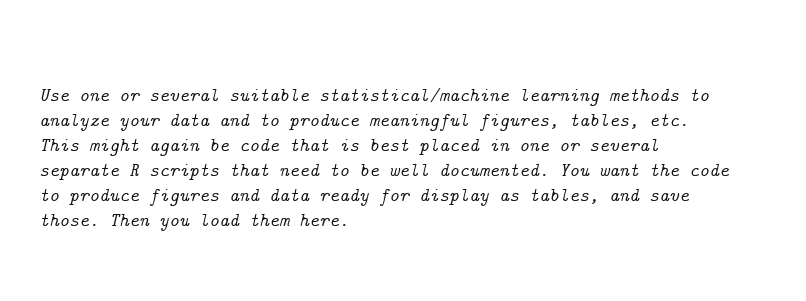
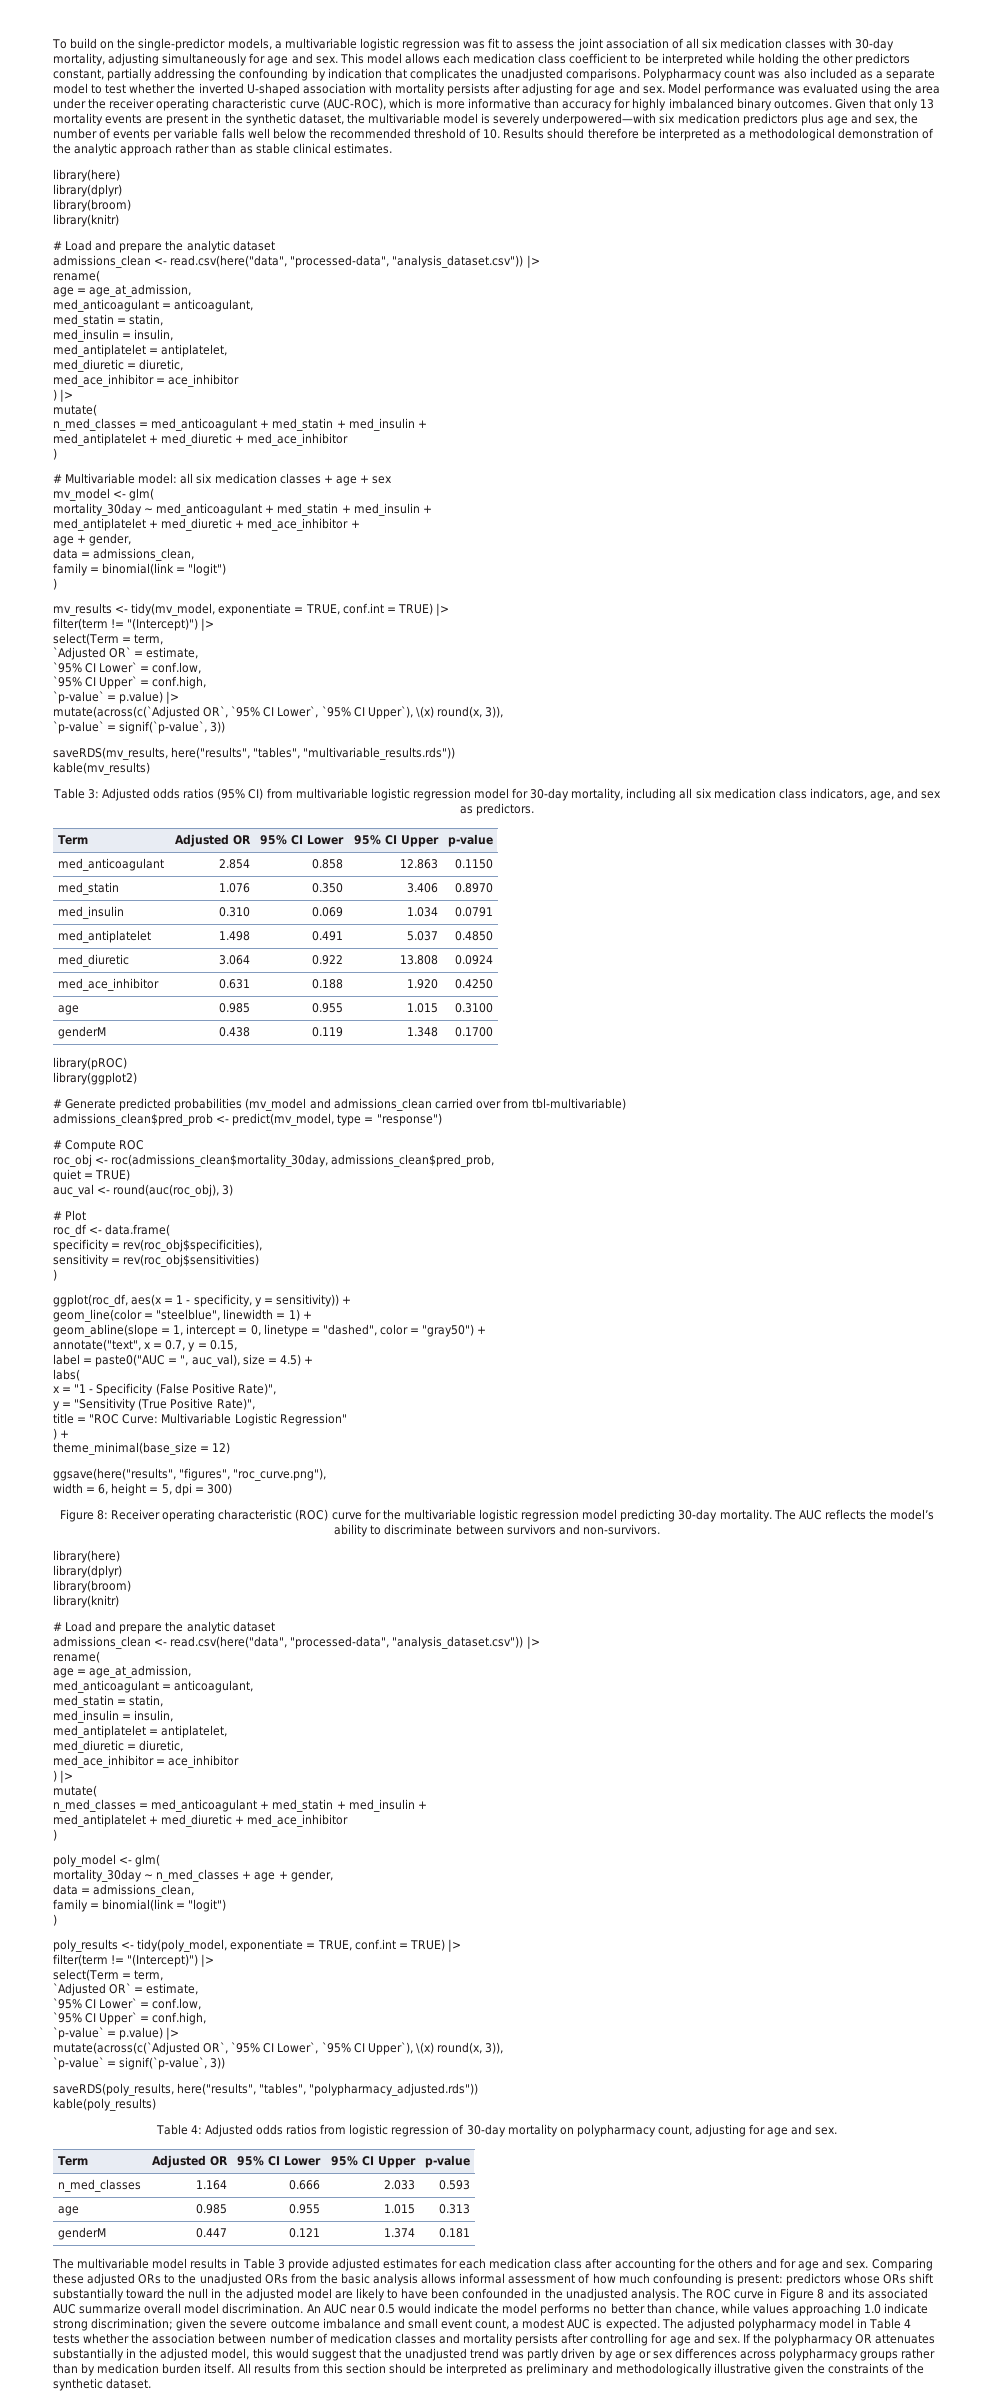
- Use one or several suitable statistical/machine learning methods to analyze your data and to produce meaningful figures, tables, etc. This might again be code that is best placed in one or several separate R scripts that need to be well documented. You want the code to produce figures and data ready for display as tables, and save those. Then you load them here.
+ To build on the single-predictor models, a multivariable logistic regression was fit to assess the joint association of all six medication classes with 30-day mortality, adjusting simultaneously for age and sex. This model allows each medication class coefficient to be interpreted while holding the other predictors constant, partially addressing the confounding by indication that complicates the unadjusted comparisons. Polypharmacy count was also included as a separate model to test whether the inverted U-shaped association with mortality persists after adjusting for age and sex. Model performance was evaluated using the area under the receiver operating characteristic curve (AUC-ROC), which is more informative than accuracy for highly imbalanced binary outcomes. Given that only 13 mortality events are present in the synthetic dataset, the multivariable model is severely underpowered—with six medication predictors plus age and sex, the number of events per variable falls well below the recommended threshold of 10. Results should therefore be interpreted as a methodological demonstration of the analytic approach rather than as stable clinical estimates.
+ library(here)
+ library(dplyr)
+ library(broom)
+ library(knitr)
+ # Load and prepare the analytic dataset
+ admissions_clean <- read.csv(here("data", "processed-data", "analysis_dataset.csv")) |>
+ rename(
+ age = age_at_admission,
+ med_anticoagulant = anticoagulant,
+ med_statin = statin,
+ med_insulin = insulin,
+ med_antiplatelet = antiplatelet,
+ med_diuretic = diuretic,
+ med_ace_inhibitor = ace_inhibitor
+ ) |>
+ mutate(
+ n_med_classes = med_anticoagulant + med_statin + med_insulin +
+ med_antiplatelet + med_diuretic + med_ace_inhibitor
+ )
+ # Multivariable model: all six medication classes + age + sex
+ mv_model <- glm(
+ mortality_30day ~ med_anticoagulant + med_statin + med_insulin +
+ med_antiplatelet + med_diuretic + med_ace_inhibitor +
+ age + gender,
+ data = admissions_clean,
+ family = binomial(link = "logit")
+ )
+ mv_results <- tidy(mv_model, exponentiate = TRUE, conf.int = TRUE) |>
+ filter(term != "(Intercept)") |>
+ select(Term = term,
+ `Adjusted OR` = estimate,
+ `95% CI Lower` = conf.low,
+ `95% CI Upper` = conf.high,
+ `p-value` = p.value) |>
+ mutate(across(c(`Adjusted OR`, `95% CI Lower`, `95% CI Upper`), \(x) round(x, 3)),
+ `p-value` = signif(`p-value`, 3))
+ saveRDS(mv_results, here("results", "tables", "multivariable_results.rds"))
+ kable(mv_results)
+ Table 3: Adjusted odds ratios (95% CI) from multivariable logistic regression model for 30-day mortality, including all six medication class indicators, age, and sex as predictors.
+ Term | Adjusted OR | 95% CI Lower | 95% CI Upper | p-value
+ med_anticoagulant | 2.854 | 0.858 | 12.863 | 0.1150
+ med_statin | 1.076 | 0.350 | 3.406 | 0.8970
+ med_insulin | 0.310 | 0.069 | 1.034 | 0.0791
+ med_antiplatelet | 1.498 | 0.491 | 5.037 | 0.4850
+ med_diuretic | 3.064 | 0.922 | 13.808 | 0.0924
+ med_ace_inhibitor | 0.631 | 0.188 | 1.920 | 0.4250
+ age | 0.985 | 0.955 | 1.015 | 0.3100
+ genderM | 0.438 | 0.119 | 1.348 | 0.1700
+ library(pROC)
+ library(ggplot2)
+ # Generate predicted probabilities (mv_model and admissions_clean carried over from tbl-multivariable)
+ admissions_clean$pred_prob <- predict(mv_model, type = "response")
+ # Compute ROC
+ roc_obj <- roc(admissions_clean$mortality_30day, admissions_clean$pred_prob,
+ quiet = TRUE)
+ auc_val <- round(auc(roc_obj), 3)
+ # Plot
+ roc_df <- data.frame(
+ specificity = rev(roc_obj$specificities),
+ sensitivity = rev(roc_obj$sensitivities)
+ )
+ ggplot(roc_df, aes(x = 1 - specificity, y = sensitivity)) +
+ geom_line(color = "steelblue", linewidth = 1) +
+ geom_abline(slope = 1, intercept = 0, linetype = "dashed", color = "gray50") +
+ annotate("text", x = 0.7, y = 0.15,
+ label = paste0("AUC = ", auc_val), size = 4.5) +
+ labs(
+ x = "1 - Specificity (False Positive Rate)",
+ y = "Sensitivity (True Positive Rate)",
+ title = "ROC Curve: Multivariable Logistic Regression"
+ ) +
+ theme_minimal(base_size = 12)
+ ggsave(here("results", "figures", "roc_curve.png"),
+ width = 6, height = 5, dpi = 300)
+ Figure 8: Receiver operating characteristic (ROC) curve for the multivariable logistic regression model predicting 30-day mortality. The AUC reflects the model’s ability to discriminate between survivors and non-survivors.
+ library(here)
+ library(dplyr)
+ library(broom)
+ library(knitr)
+ # Load and prepare the analytic dataset
+ admissions_clean <- read.csv(here("data", "processed-data", "analysis_dataset.csv")) |>
+ rename(
+ age = age_at_admission,
+ med_anticoagulant = anticoagulant,
+ med_statin = statin,
+ med_insulin = insulin,
+ med_antiplatelet = antiplatelet,
+ med_diuretic = diuretic,
+ med_ace_inhibitor = ace_inhibitor
+ ) |>
+ mutate(
+ n_med_classes = med_anticoagulant + med_statin + med_insulin +
+ med_antiplatelet + med_diuretic + med_ace_inhibitor
+ )
+ poly_model <- glm(
+ mortality_30day ~ n_med_classes + age + gender,
+ data = admissions_clean,
+ family = binomial(link = "logit")
+ )
+ poly_results <- tidy(poly_model, exponentiate = TRUE, conf.int = TRUE) |>
+ filter(term != "(Intercept)") |>
+ select(Term = term,
+ `Adjusted OR` = estimate,
+ `95% CI Lower` = conf.low,
+ `95% CI Upper` = conf.high,
+ `p-value` = p.value) |>
+ mutate(across(c(`Adjusted OR`, `95% CI Lower`, `95% CI Upper`), \(x) round(x, 3)),
+ `p-value` = signif(`p-value`, 3))
+ saveRDS(poly_results, here("results", "tables", "polypharmacy_adjusted.rds"))
+ kable(poly_results)
+ Table 4: Adjusted odds ratios from logistic regression of 30-day mortality on polypharmacy count, adjusting for age and sex.
+ Term | Adjusted OR | 95% CI Lower | 95% CI Upper | p-value
+ n_med_classes | 1.164 | 0.666 | 2.033 | 0.593
+ age | 0.985 | 0.955 | 1.015 | 0.313
+ genderM | 0.447 | 0.121 | 1.374 | 0.181
+ The multivariable model results in Table 3 provide adjusted estimates for each medication class after accounting for the others and for age and sex. Comparing these adjusted ORs to the unadjusted ORs from the basic analysis allows informal assessment of how much confounding is present: predictors whose ORs shift substantially toward the null in the adjusted model are likely to have been confounded in the unadjusted analysis. The ROC curve in Figure 8 and its associated AUC summarize overall model discrimination. An AUC near 0.5 would indicate the model performs no better than chance, while values approaching 1.0 indicate strong discrimination; given the severe outcome imbalance and small event count, a modest AUC is expected. The adjusted polypharmacy model in Table 4 tests whether the association between number of medication classes and mortality persists after controlling for age and sex. If the polypharmacy OR attenuates substantially in the adjusted model, this would suggest that the unadjusted trend was partly driven by age or sex differences across polypharmacy groups rather than by medication burden itself. All results from this section should be interpreted as preliminary and methodologically illustrative given the constraints of the synthetic dataset.

